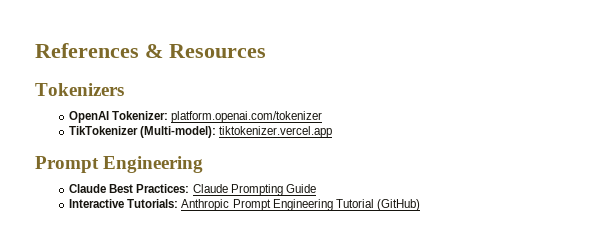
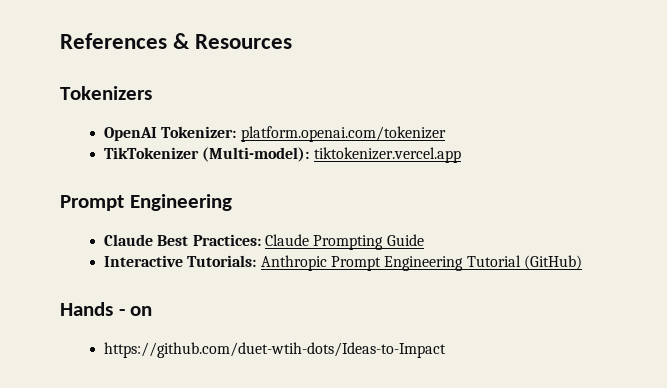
+ Hands - on
+ https://github.com/duet-wtih-dots/Ideas-to-Impact

